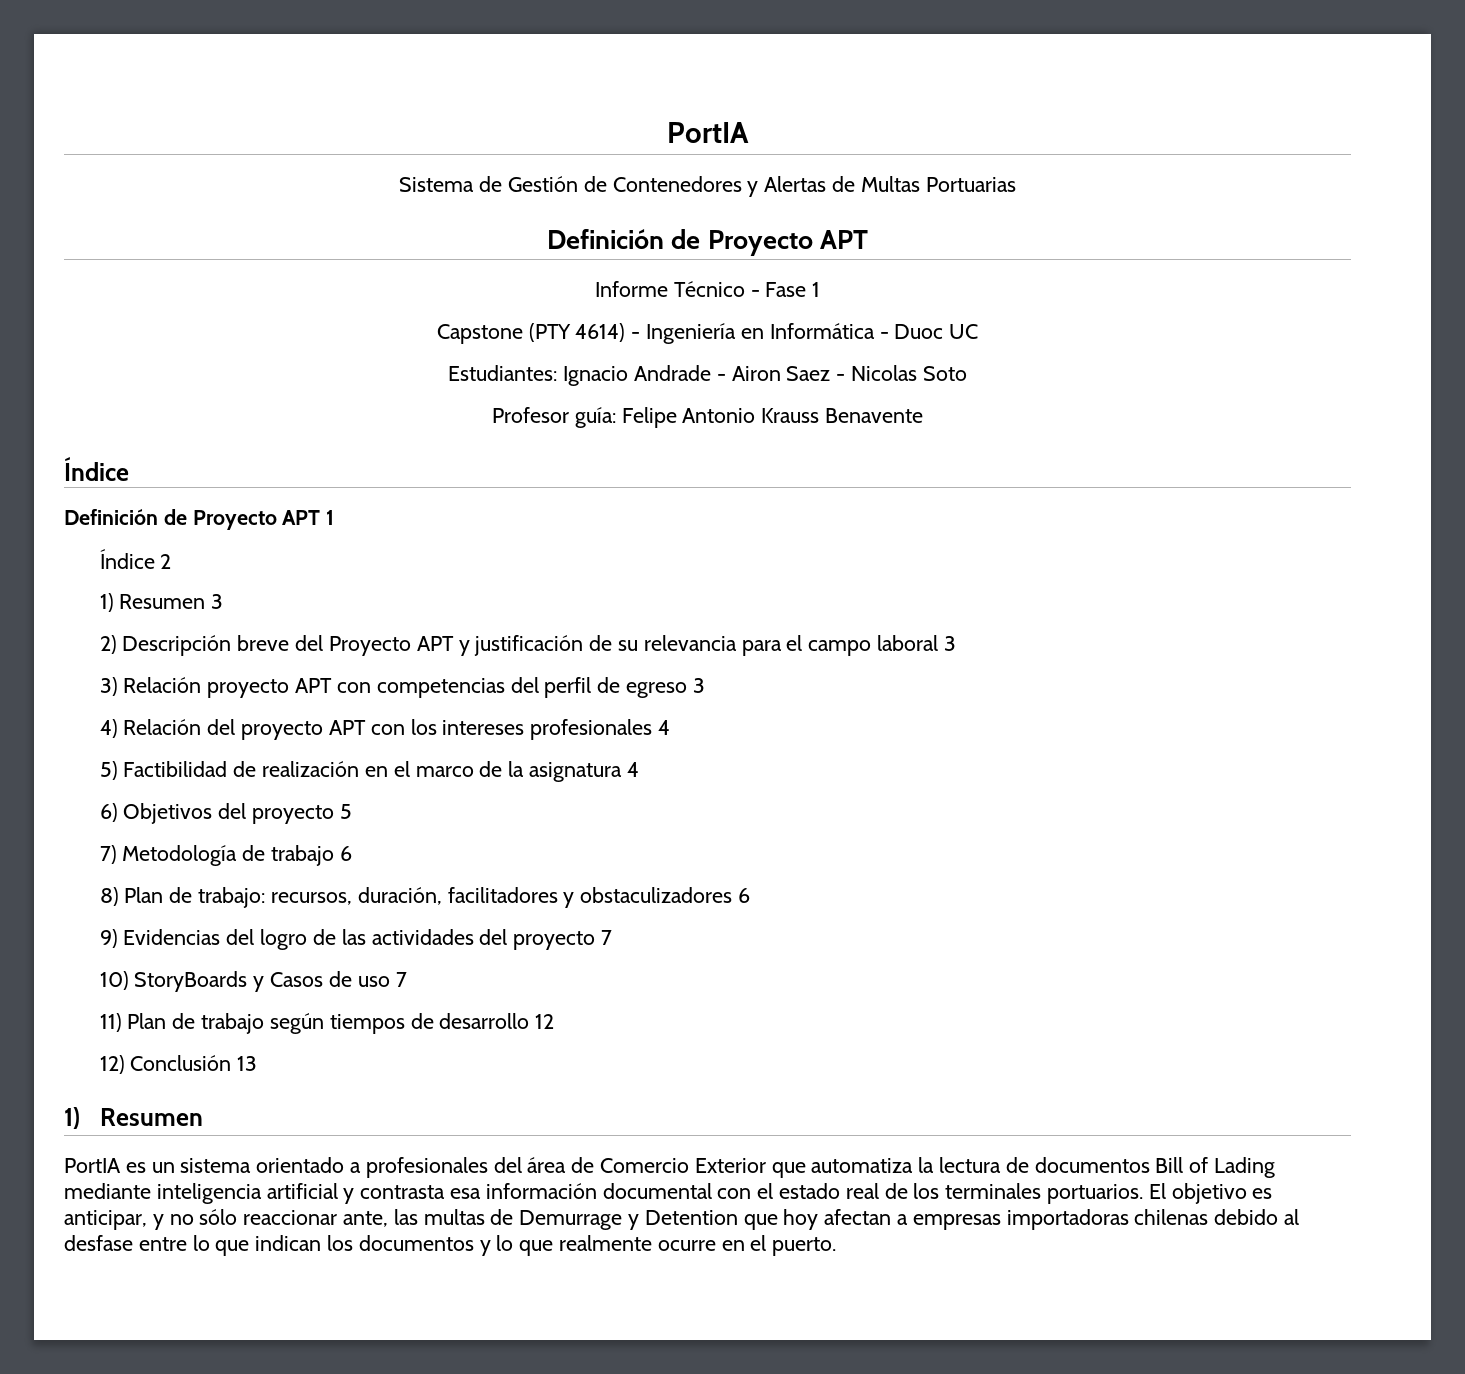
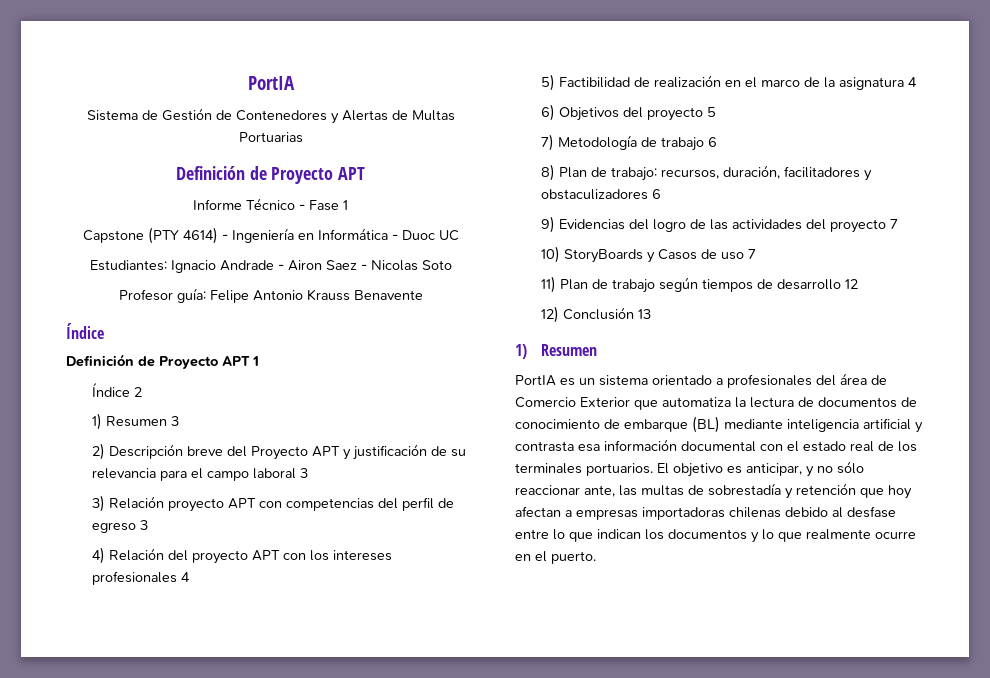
- PortIA es un sistema orientado a profesionales del área de Comercio Exterior que automatiza la lectura de documentos Bill of Lading mediante inteligencia artificial y contrasta esa información documental con el estado real de los terminales portuarios.
+ PortIA es un sistema orientado a profesionales del área de Comercio Exterior que automatiza la lectura de documentos de conocimiento de embarque (BL) mediante inteligencia artificial y contrasta esa información documental con el estado real de los terminales portuarios.
- El objetivo es anticipar, y no sólo reaccionar ante, las multas de Demurrage y Detention que hoy afectan a empresas importadoras chilenas debido al desfase entre lo que indican los documentos y lo que realmente ocurre en el puerto.
+ El objetivo es anticipar, y no sólo reaccionar ante, las multas de sobrestadía y retención que hoy afectan a empresas importadoras chilenas debido al desfase entre lo que indican los documentos y lo que realmente ocurre en el puerto.

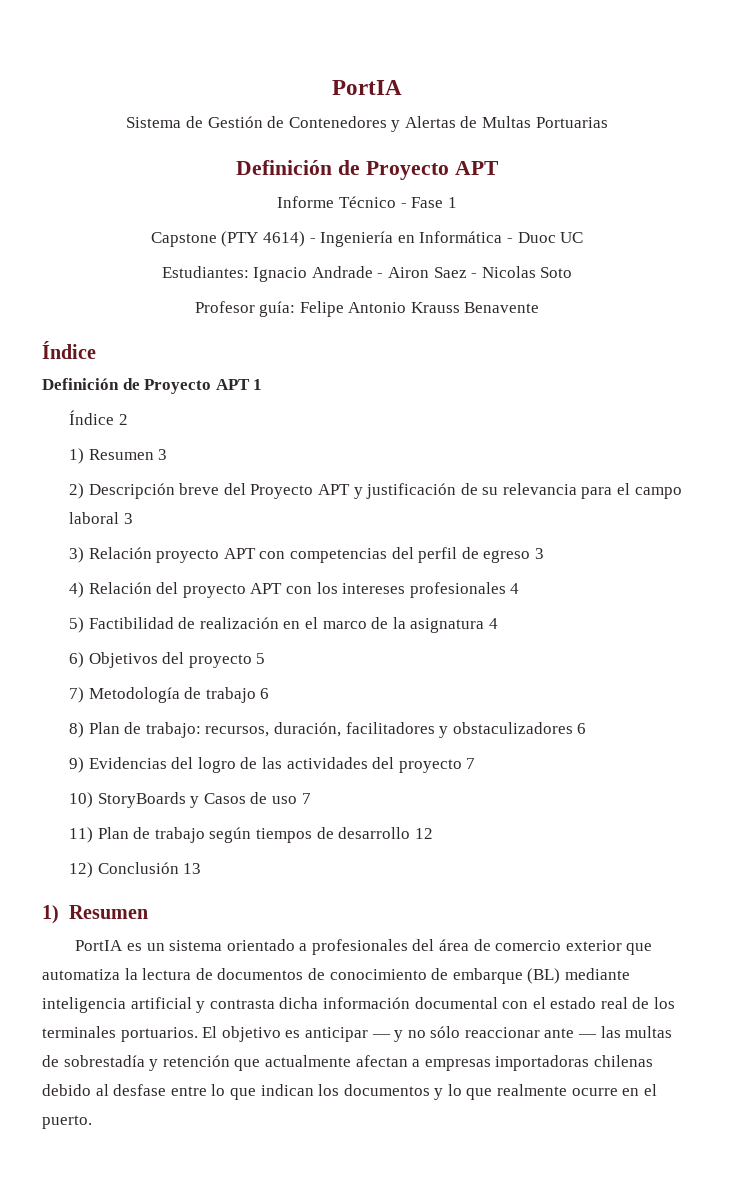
- PortIA es un sistema orientado a profesionales del área de Comercio Exterior que automatiza la lectura de documentos de conocimiento de embarque (BL) mediante inteligencia artificial y contrasta esa información documental con el estado real de los terminales portuarios.
+ PortIA es un sistema orientado a profesionales del área de comercio exterior que automatiza la lectura de documentos de conocimiento de embarque (BL) mediante inteligencia artificial y contrasta dicha información documental con el estado real de los terminales portuarios.
- El objetivo es anticipar, y no sólo reaccionar ante, las multas de sobrestadía y retención que hoy afectan a empresas importadoras chilenas debido al desfase entre lo que indican los documentos y lo que realmente ocurre en el puerto.
+ El objetivo es anticipar — y no sólo reaccionar ante — las multas de sobrestadía y retención que actualmente afectan a empresas importadoras chilenas debido al desfase entre lo que indican los documentos y lo que realmente ocurre en el puerto.

